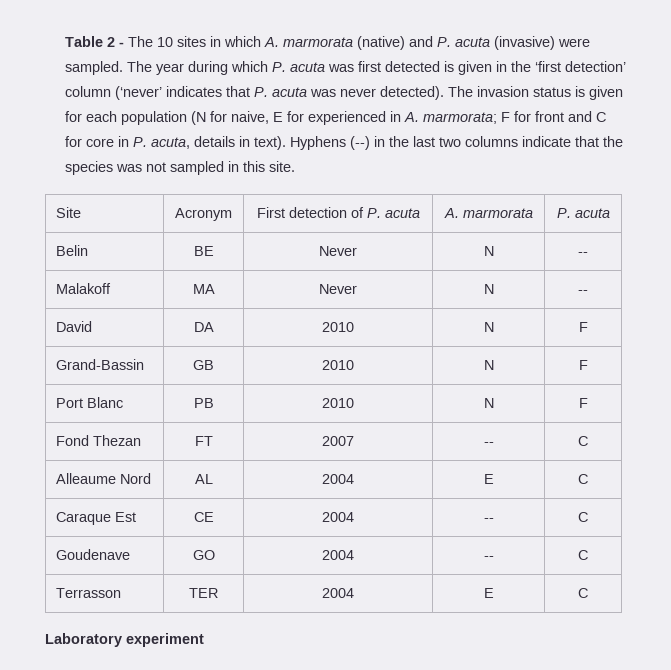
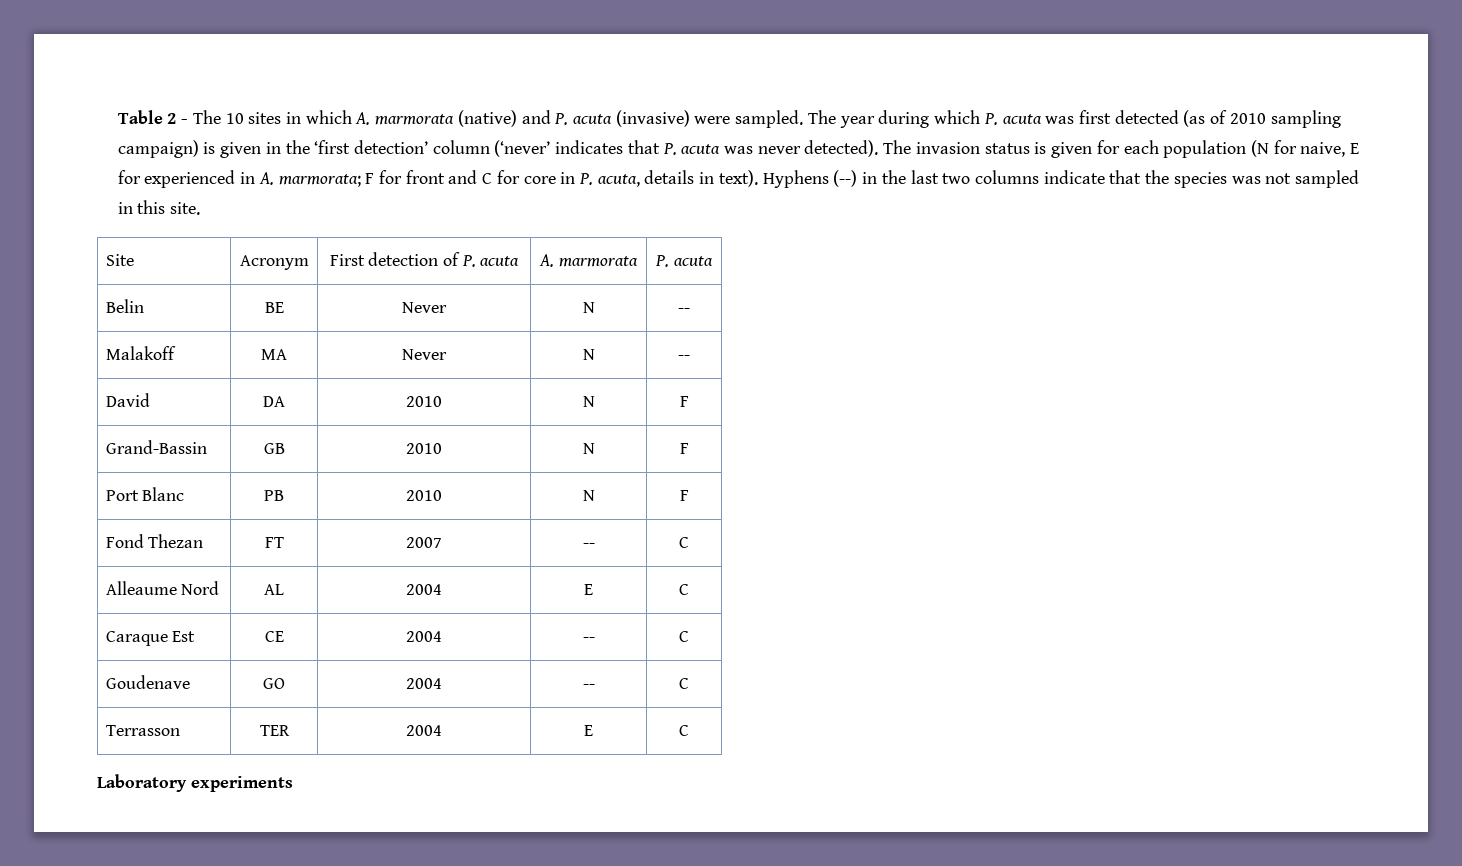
- The year during which P. acuta was first detected is given in the ‘first detection’ column (‘never’ indicates that P. acuta was never detected).
+ The year during which P. acuta was first detected (as of 2010 sampling campaign) is given in the ‘first detection’ column (‘never’ indicates that P. acuta was never detected).
- Laboratory experiment
+ Laboratory experiments

